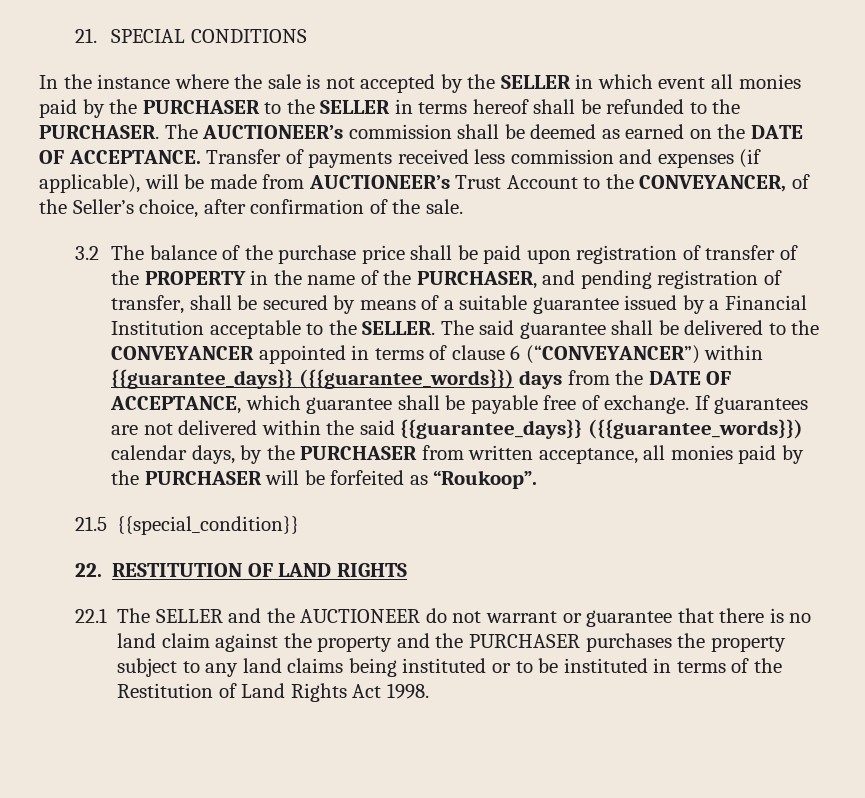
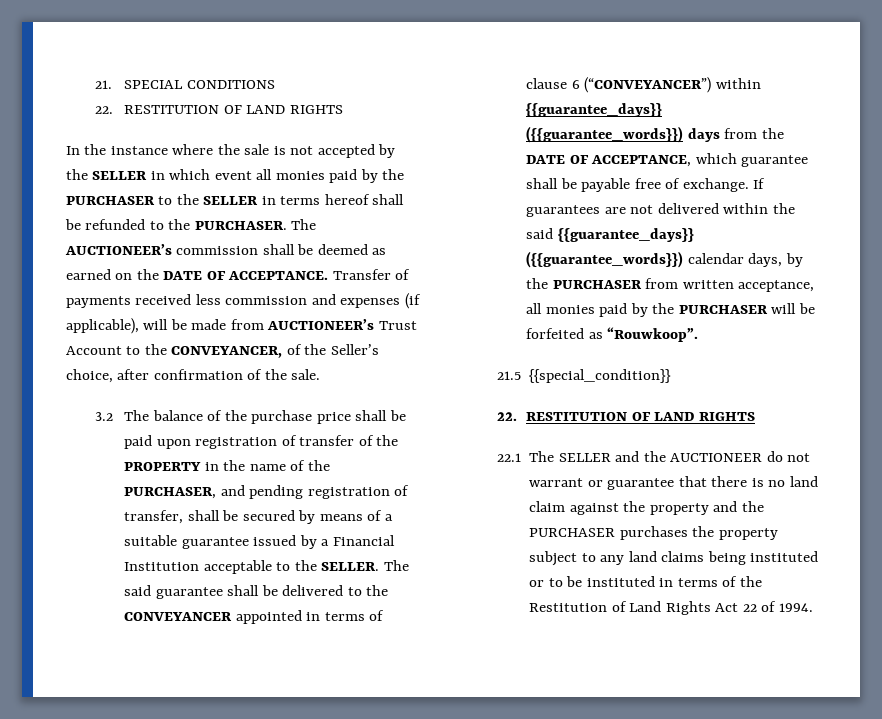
  21. SPECIAL CONDITIONS
+ 22. RESTITUTION OF LAND RIGHTS
- If guarantees are not delivered within the said {{guarantee_days}} ({{guarantee_words}}) calendar days, by the PURCHASER from written acceptance, all monies paid by the PURCHASER will be forfeited as “Roukoop”.
+ If guarantees are not delivered within the said {{guarantee_days}} ({{guarantee_words}}) calendar days, by the PURCHASER from written acceptance, all monies paid by the PURCHASER will be forfeited as “Rouwkoop”.
- 22.1 The SELLER and the AUCTIONEER do not warrant or guarantee that there is no land claim against the property and the PURCHASER purchases the property subject to any land claims being instituted or to be instituted in terms of the Restitution of Land Rights Act 1998.
+ 22.1 The SELLER and the AUCTIONEER do not warrant or guarantee that there is no land claim against the property and the PURCHASER purchases the property subject to any land claims being instituted or to be instituted in terms of the Restitution of Land Rights Act 22 of 1994.

